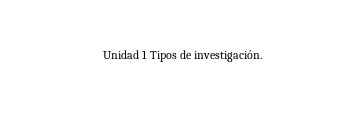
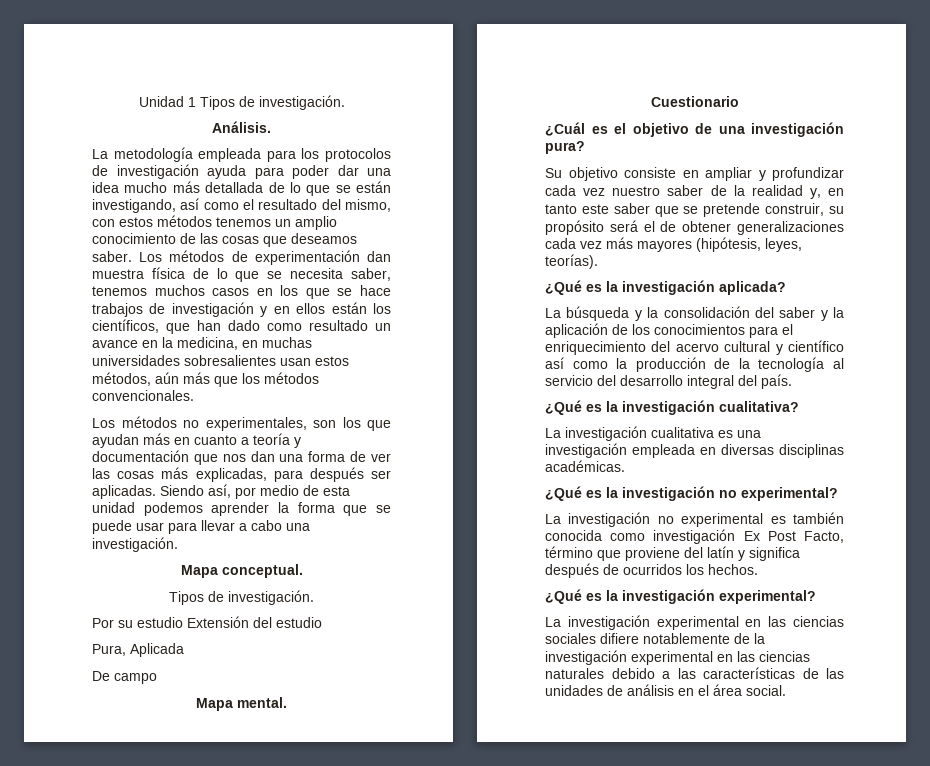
+ Análisis.
+ La metodología empleada para los protocolos de investigación ayuda para poder dar una idea mucho más detallada de lo que se están investigando, así como el resultado del mismo, con estos métodos tenemos un amplio conocimiento de las cosas que deseamos saber. Los métodos de experimentación dan muestra física de lo que se necesita saber, tenemos muchos casos en los que se hace trabajos de investigación y en ellos están los científicos, que han dado como resultado un avance en la medicina, en muchas universidades sobresalientes usan estos métodos, aún más que los métodos convencionales.
+ Los métodos no experimentales, son los que ayudan más en cuanto a teoría y documentación que nos dan una forma de ver las cosas más explicadas, para después ser aplicadas. Siendo así, por medio de esta unidad podemos aprender la forma que se puede usar para llevar a cabo una investigación.
+ Mapa conceptual.
+ Tipos de investigación.
+ Por su estudio Extensión del estudio
+ Pura, Aplicada
+ De campo
+ Mapa mental.
+ Cuestionario
+ ¿Cuál es el objetivo de una investigación pura?
+ Su objetivo consiste en ampliar y profundizar cada vez nuestro saber de la realidad y, en tanto este saber que se pretende construir, su propósito será el de obtener generalizaciones cada vez más mayores (hipótesis, leyes, teorías).
+ ¿Qué es la investigación aplicada?
+ La búsqueda y la consolidación del saber y la aplicación de los conocimientos para el enriquecimiento del acervo cultural y científico así como la producción de la tecnología al servicio del desarrollo integral del país.
+ ¿Qué es la investigación cualitativa?
+ La investigación cualitativa es una investigación empleada en diversas disciplinas académicas.
+ ¿Qué es la investigación no experimental?
+ La investigación no experimental es también conocida como investigación Ex Post Facto, término que proviene del latín y significa después de ocurridos los hechos.
+ ¿Qué es la investigación experimental?
+ La investigación experimental en las ciencias sociales difiere notablemente de la investigación experimental en las ciencias naturales debido a las características de las unidades de análisis en el área social.

